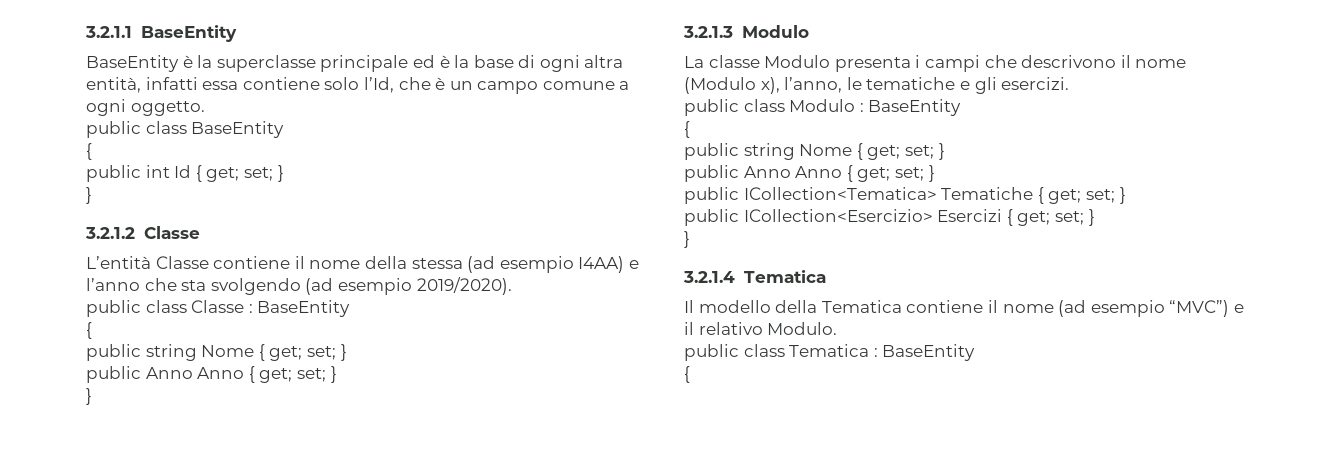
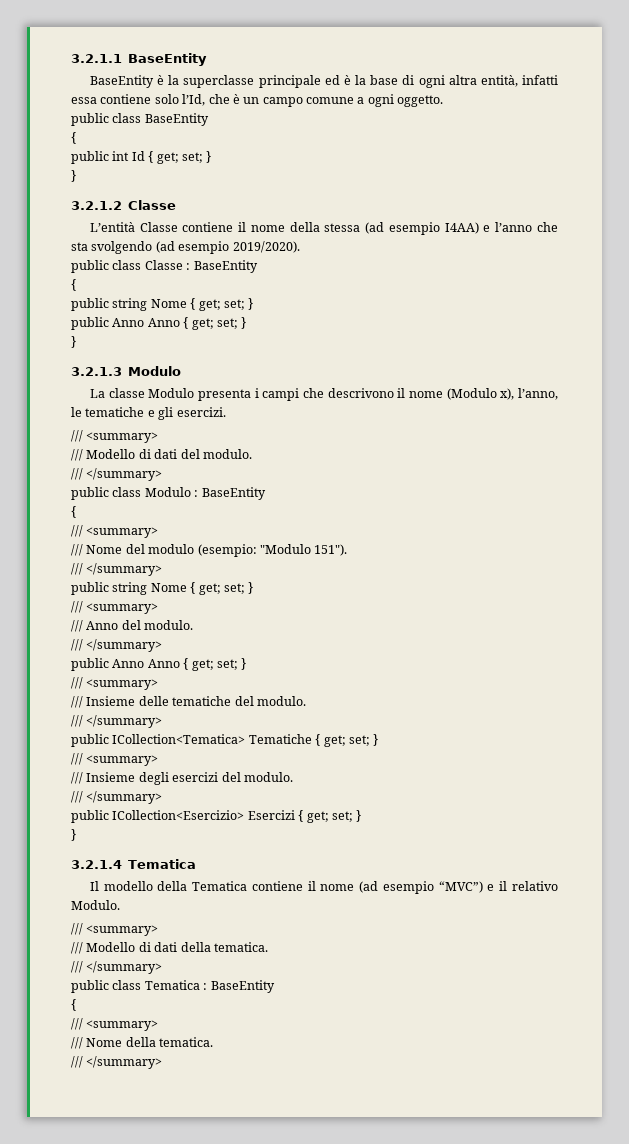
  La classe Modulo presenta i campi che descrivono il nome (Modulo x), l’anno, le tematiche e gli esercizi.
+ /// <summary>
+ /// Modello di dati del modulo.
+ /// </summary>
  public class Modulo : BaseEntity
  {
+ /// <summary>
+ /// Nome del modulo (esempio: "Modulo 151").
+ /// </summary>
  public string Nome { get; set; }
+ /// <summary>
+ /// Anno del modulo.
+ /// </summary>
  public Anno Anno { get; set; }
+ /// <summary>
+ /// Insieme delle tematiche del modulo.
+ /// </summary>
  public ICollection<Tematica> Tematiche { get; set; }
+ /// <summary>
+ /// Insieme degli esercizi del modulo.
+ /// </summary>
  Il modello della Tematica contiene il nome (ad esempio “MVC”) e il relativo Modulo.
+ /// <summary>
+ /// Modello di dati della tematica.
+ /// </summary>
  public class Tematica : BaseEntity
  {
+ /// <summary>
+ /// Nome della tematica.
+ /// </summary>

